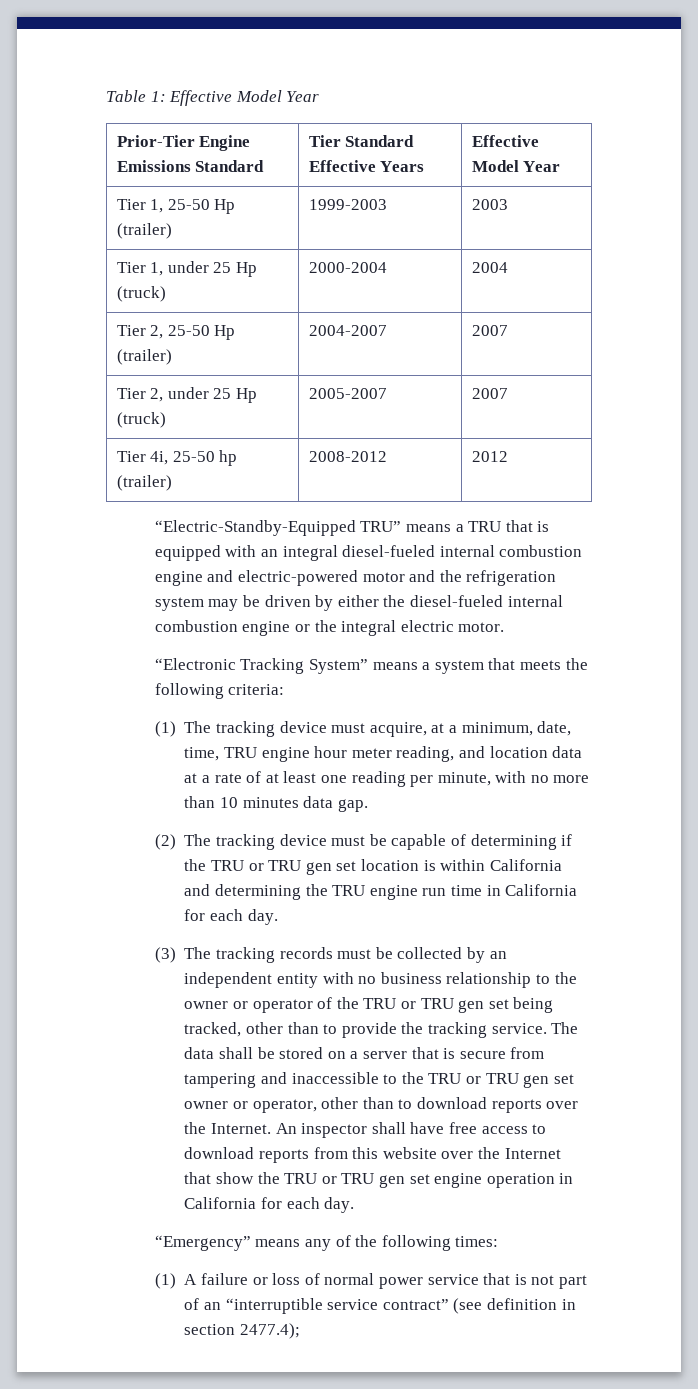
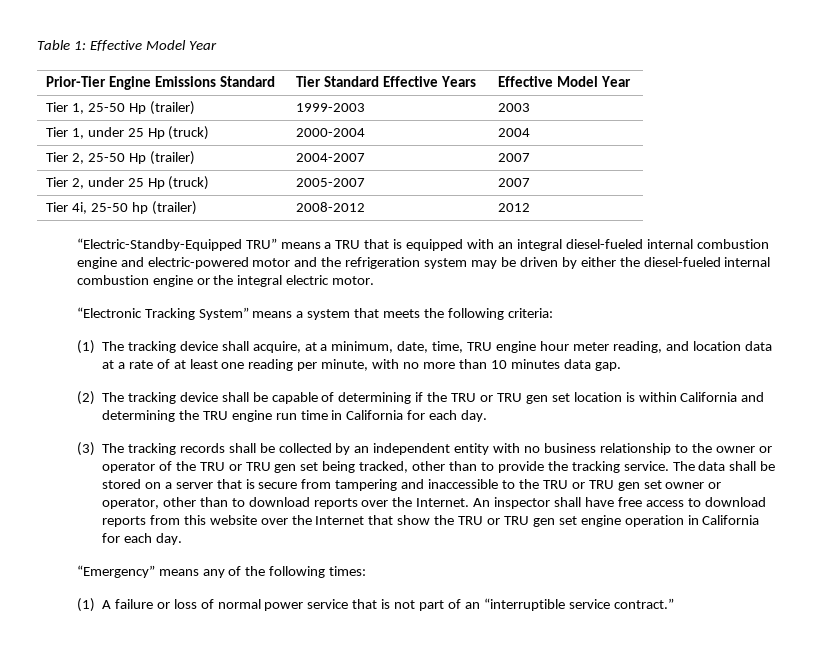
- (1) The tracking device must acquire, at a minimum, date, time, TRU engine hour meter reading, and location data at a rate of at least one reading per minute, with no more than 10 minutes data gap.
+ (1) The tracking device shall acquire, at a minimum, date, time, TRU engine hour meter reading, and location data at a rate of at least one reading per minute, with no more than 10 minutes data gap.
- (2) The tracking device must be capable of determining if the TRU or TRU gen set location is within California and determining the TRU engine run time in California for each day.
+ (2) The tracking device shall be capable of determining if the TRU or TRU gen set location is within California and determining the TRU engine run time in California for each day.
- (3) The tracking records must be collected by an independent entity with no business relationship to the owner or operator of the TRU or TRU gen set being tracked, other than to provide the tracking service.
+ (3) The tracking records shall be collected by an independent entity with no business relationship to the owner or operator of the TRU or TRU gen set being tracked, other than to provide the tracking service.
- (1) A failure or loss of normal power service that is not part of an “interruptible service contract” (see definition in section 2477.4);
+ (1) A failure or loss of normal power service that is not part of an “interruptible service contract.”

